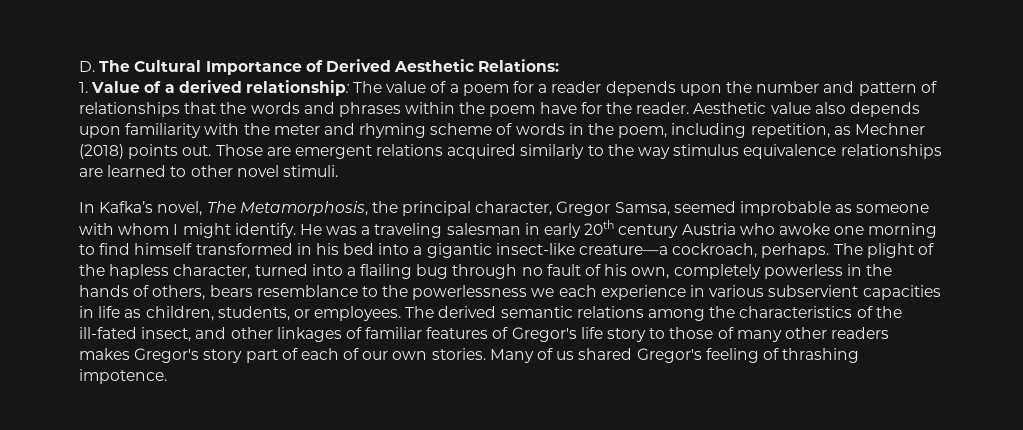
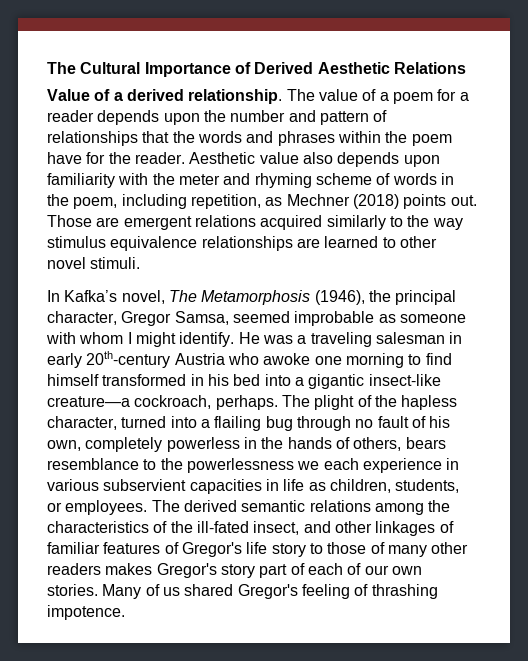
- D. The Cultural Importance of Derived Aesthetic Relations:
- 1. Value of a derived relationship: The value of a poem for a reader depends upon the number and pattern of relationships that the words and phrases within the poem have for the reader.
+ The Cultural Importance of Derived Aesthetic Relations
+ Value of a derived relationship. The value of a poem for a reader depends upon the number and pattern of relationships that the words and phrases within the poem have for the reader.
- In Kafka’s novel, The Metamorphosis, the principal character, Gregor Samsa, seemed improbable as someone with whom I might identify.
+ In Kafka’s novel, The Metamorphosis (1946), the principal character, Gregor Samsa, seemed improbable as someone with whom I might identify.
- He was a traveling salesman in early 20th century Austria who awoke one morning to find himself transformed in his bed into a gigantic insect-like creature—a cockroach, perhaps.
+ He was a traveling salesman in early 20th-century Austria who awoke one morning to find himself transformed in his bed into a gigantic insect-like creature—a cockroach, perhaps.

